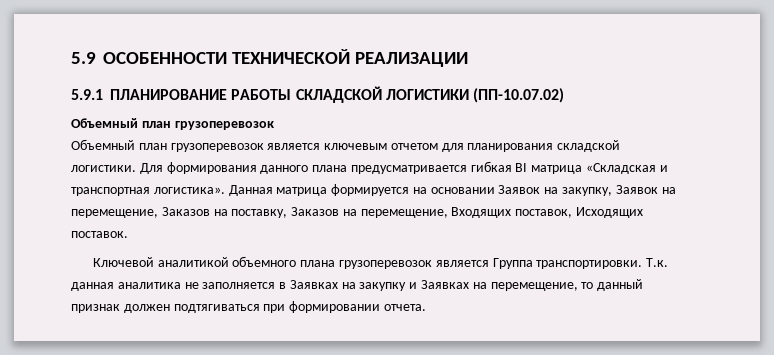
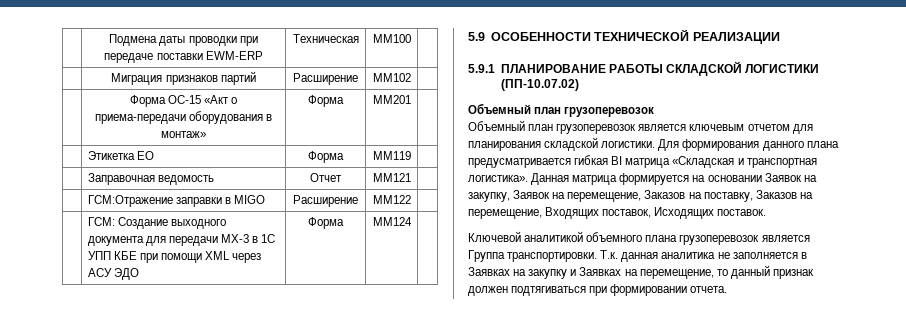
+ | Подмена даты проводки при передаче поставки EWM-ERP | Техническая | MM100 |
+ | Миграция признаков партий | Расширение | MM102 |
+ | Форма ОС-15 «Акт о приема-передачи оборудования в монтаж» | Форма | MM201 |
+ | Этикетка ЕО | Форма | MM119 |
+ | Заправочная ведомость | Отчет | MM121 |
+ | ГСМ:Отражение заправки в MIGO | Расширение | MM122 |
+ | ГСМ: Создание выходного документа для передачи MX-3 в 1С УПП КБЕ при помощи XML через АСУ ЭДО | Форма | MM124 |

